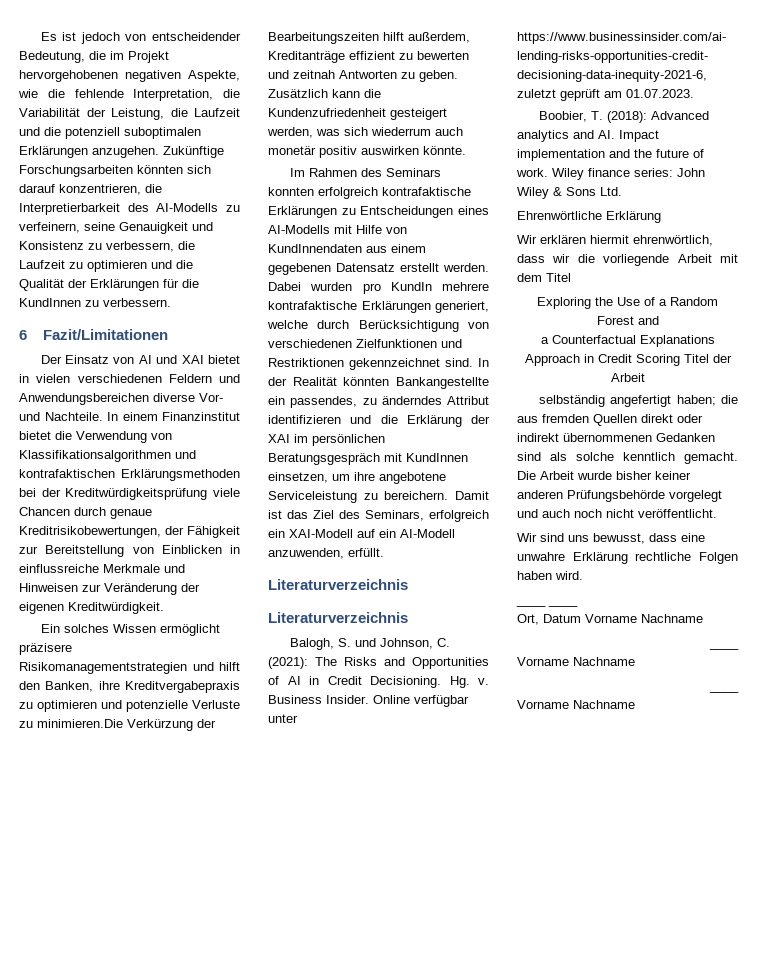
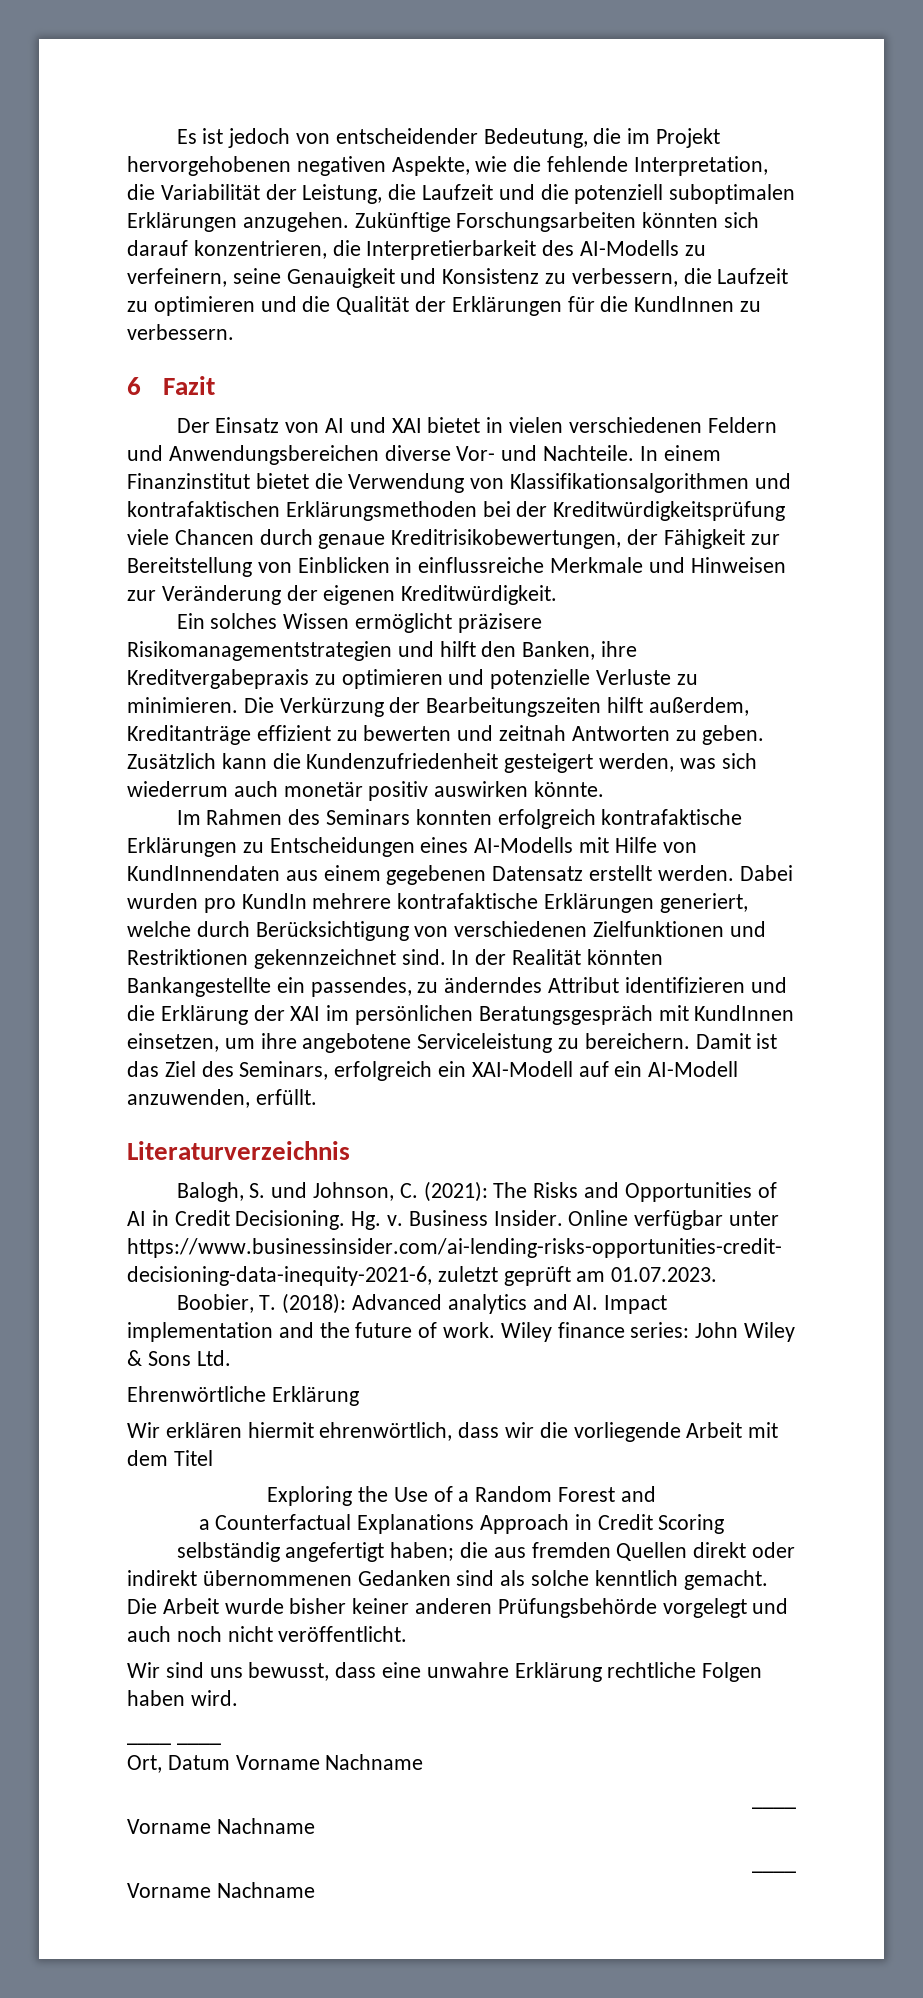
- 6 Fazit/Limitationen
+ 6 Fazit
- Ein solches Wissen ermöglicht präzisere Risikomanagementstrategien und hilft den Banken, ihre Kreditvergabepraxis zu optimieren und potenzielle Verluste zu minimieren.Die Verkürzung der Bearbeitungszeiten hilft außerdem, Kreditanträge effizient zu bewerten und zeitnah Antworten zu geben.
+ Ein solches Wissen ermöglicht präzisere Risikomanagementstrategien und hilft den Banken, ihre Kreditvergabepraxis zu optimieren und potenzielle Verluste zu minimieren. Die Verkürzung der Bearbeitungszeiten hilft außerdem, Kreditanträge effizient zu bewerten und zeitnah Antworten zu geben.
  Damit ist das Ziel des Seminars, erfolgreich ein XAI-Modell auf ein AI-Modell anzuwenden, erfüllt.
- Literaturverzeichnis
- a Counterfactual Explanations Approach in Credit Scoring Titel der Arbeit
+ a Counterfactual Explanations Approach in Credit Scoring

